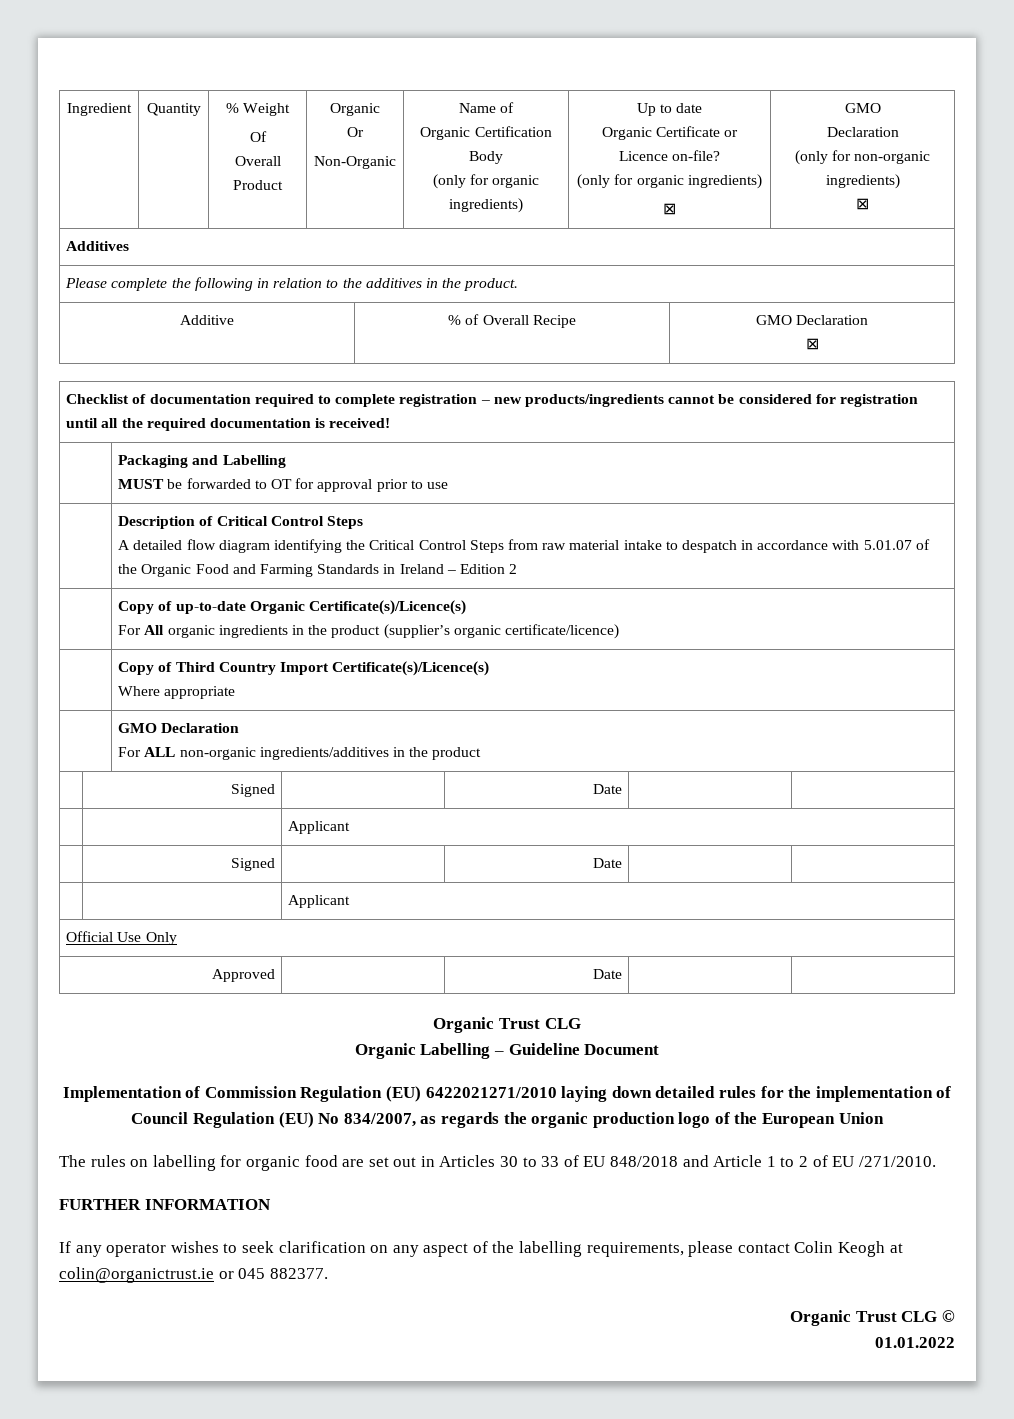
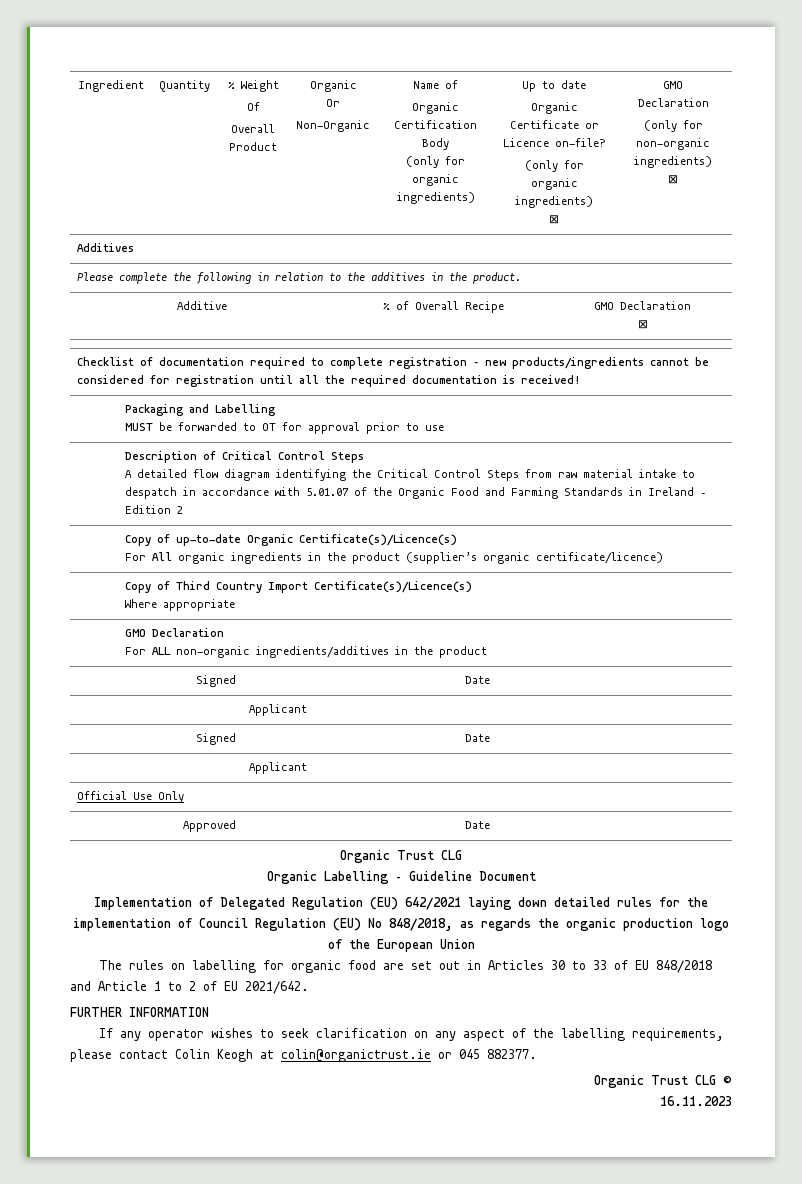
- Implementation of Commission Regulation (EU) 6422021271/2010 laying down detailed rules for the implementation of Council Regulation (EU) No 834/2007, as regards the organic production logo of the European Union
+ Implementation of Delegated Regulation (EU) 642/2021 laying down detailed rules for the implementation of Council Regulation (EU) No 848/2018, as regards the organic production logo of the European Union
- The rules on labelling for organic food are set out in Articles 30 to 33 of EU 848/2018 and Article 1 to 2 of EU /271/2010.
+ The rules on labelling for organic food are set out in Articles 30 to 33 of EU 848/2018 and Article 1 to 2 of EU 2021/642.
- 01.01.2022
+ 16.11.2023

